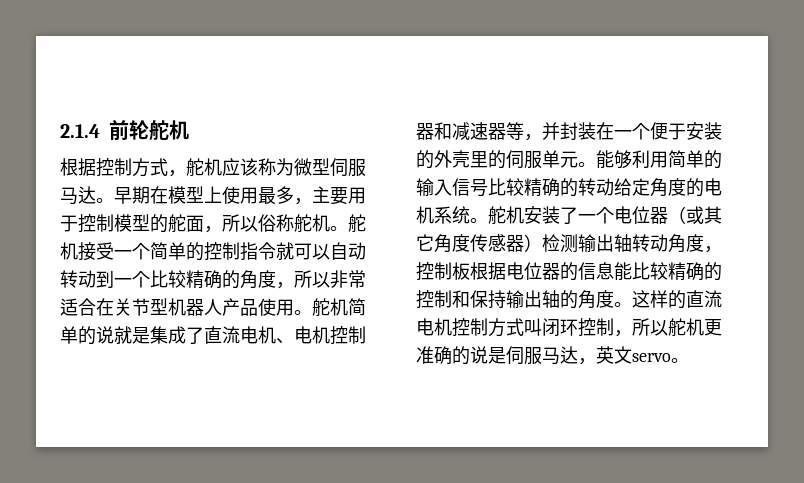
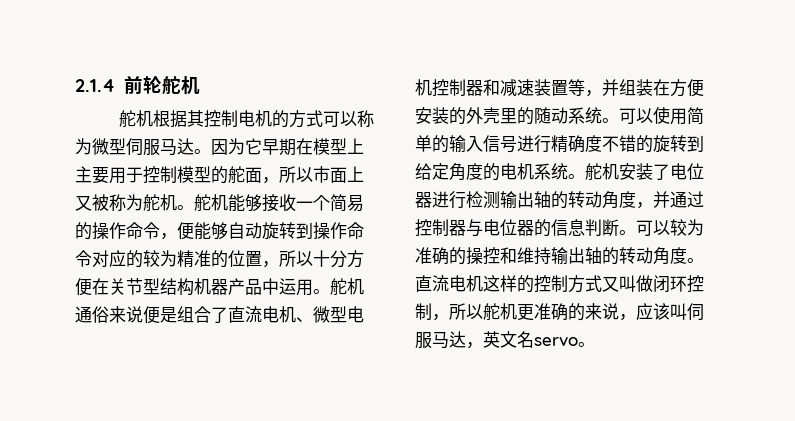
- 根据控制方式，舵机应该称为微型伺服马达。
+ 舵机根据其控制电机的方式可以称为微型伺服马达。
- 早期在模型上使用最多，主要用于控制模型的舵面，所以俗称舵机。舵机接受一个简单的控制指令就可以自动转动到一个比较精确的角度，所以非常适合在关节型机器人产品使用。舵机简单的说就是集成了直流电机、电机控制器和减速器等，并封装在一个便于安装的外壳里的伺服单元。能够利用简单的输入信号比较精确的转动给定角度的电机系统。
+ 因为它早期在模型上主要用于控制模型的舵面，所以市面上又被称为舵机。舵机能够接收一个简易的操作命令，便能够自动旋转到操作命令对应的较为精准的位置，所以十分方便在关节型结构机器产品中运用。舵机通俗来说便是组合了直流电机、微型电机控制器和减速装置等，并组装在方便安装的外壳里的随动系统。可以使用简单的输入信号进行精确度不错的旋转到给定角度的电机系统。
- 舵机安装了一个电位器（或其它角度传感器）检测输出轴转动角度，控制板根据电位器的信息能比较精确的控制和保持输出轴的角度。这样的直流电机控制方式叫闭环控制，所以舵机更准确的说是伺服马达，英文servo。
+ 舵机安装了电位器进行检测输出轴的转动角度，并通过控制器与电位器的信息判断。可以较为准确的操控和维持输出轴的转动角度。直流电机这样的控制方式又叫做闭环控制，所以舵机更准确的来说，应该叫伺服马达，英文名servo。

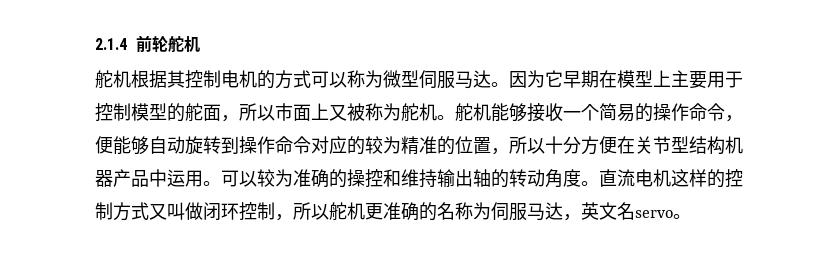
- 舵机通俗来说便是组合了直流电机、微型电机控制器和减速装置等，并组装在方便安装的外壳里的随动系统。可以使用简单的输入信号进行精确度不错的旋转到给定角度的电机系统。舵机安装了电位器进行检测输出轴的转动角度，并通过控制器与电位器的信息判断。
- 直流电机这样的控制方式又叫做闭环控制，所以舵机更准确的来说，应该叫伺服马达，英文名servo。
+ 直流电机这样的控制方式又叫做闭环控制，所以舵机更准确的名称为伺服马达，英文名servo。

